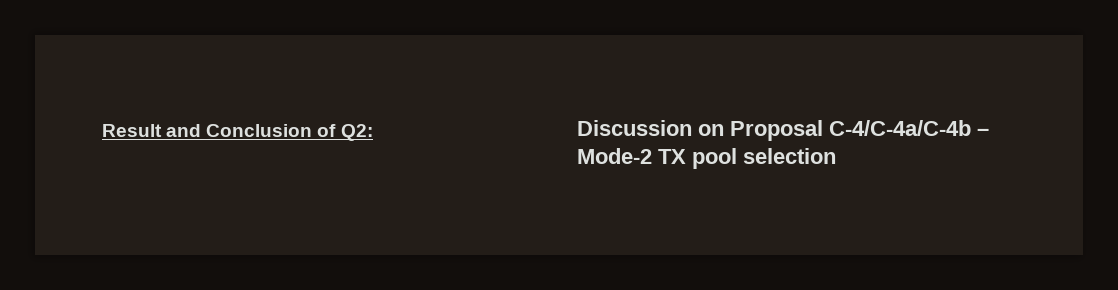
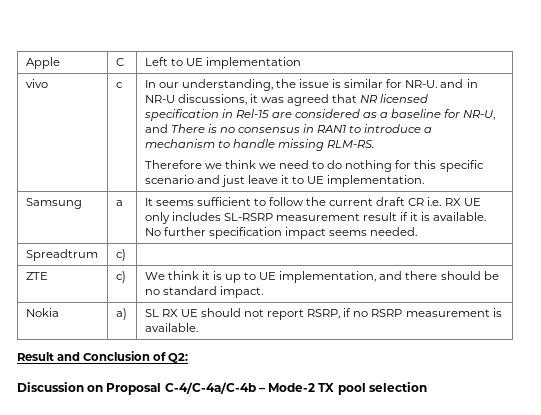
+ Apple | C | Left to UE implementation
+ vivo | c | In our understanding, the issue is similar for NR-U. and in NR-U discussions, it was agreed that NR licensed specification in Rel-15 are considered as a baseline for NR-U, and There is no consensus in RAN1 to introduce a mechanism to handle missing RLM-RS.
+ Therefore we think we need to do nothing for this specific scenario and just leave it to UE implementation.
+ Samsung | a | It seems sufficient to follow the current draft CR i.e. RX UE only includes SL-RSRP measurement result if it is available. No further specification impact seems needed.
+ Spreadtrum | c) |
+ ZTE | c) | We think it is up to UE implementation, and there should be no standard impact.
+ Nokia | a) | SL RX UE should not report RSRP, if no RSRP measurement is available.

